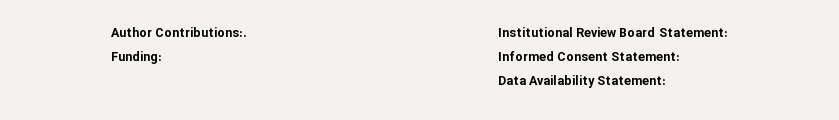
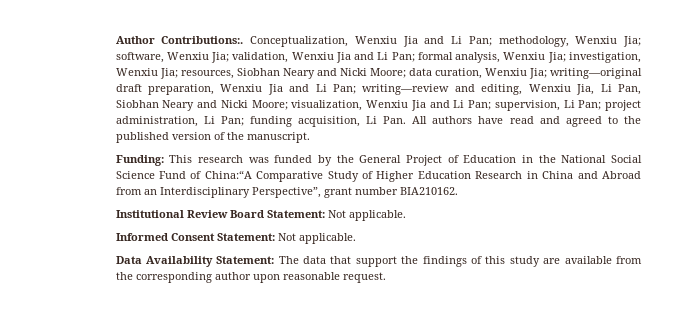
- Author Contributions:.
- Funding:
+ Author Contributions:. Conceptualization, Wenxiu Jia and Li Pan; methodology, Wenxiu Jia; software, Wenxiu Jia; validation, Wenxiu Jia and Li Pan; formal analysis, Wenxiu Jia; investigation, Wenxiu Jia; resources, Siobhan Neary and Nicki Moore; data curation, Wenxiu Jia; writing—original draft preparation, Wenxiu Jia and Li Pan; writing—review and editing, Wenxiu Jia, Li Pan, Siobhan Neary and Nicki Moore; visualization, Wenxiu Jia and Li Pan; supervision, Li Pan; project administration, Li Pan; funding acquisition, Li Pan. All authors have read and agreed to the published version of the manuscript.
+ Funding: This research was funded by the General Project of Education in the National Social Science Fund of China:“A Comparative Study of Higher Education Research in China and Abroad from an Interdisciplinary Perspective”, grant number BIA210162.
- Institutional Review Board Statement:
+ Institutional Review Board Statement: Not applicable.
- Informed Consent Statement:
+ Informed Consent Statement: Not applicable.
- Data Availability Statement:
+ Data Availability Statement: The data that support the findings of this study are available from the corresponding author upon reasonable request.

